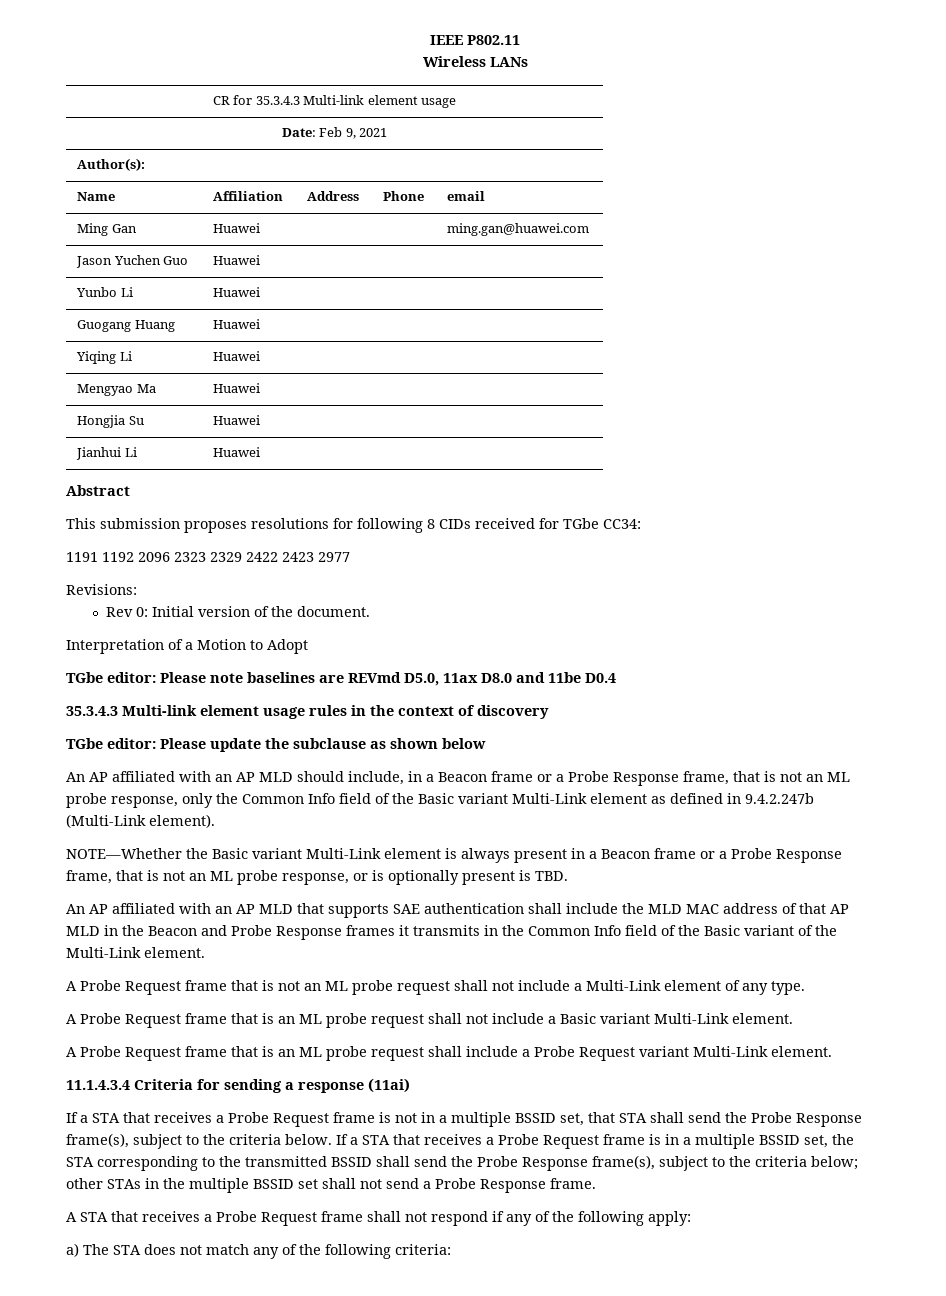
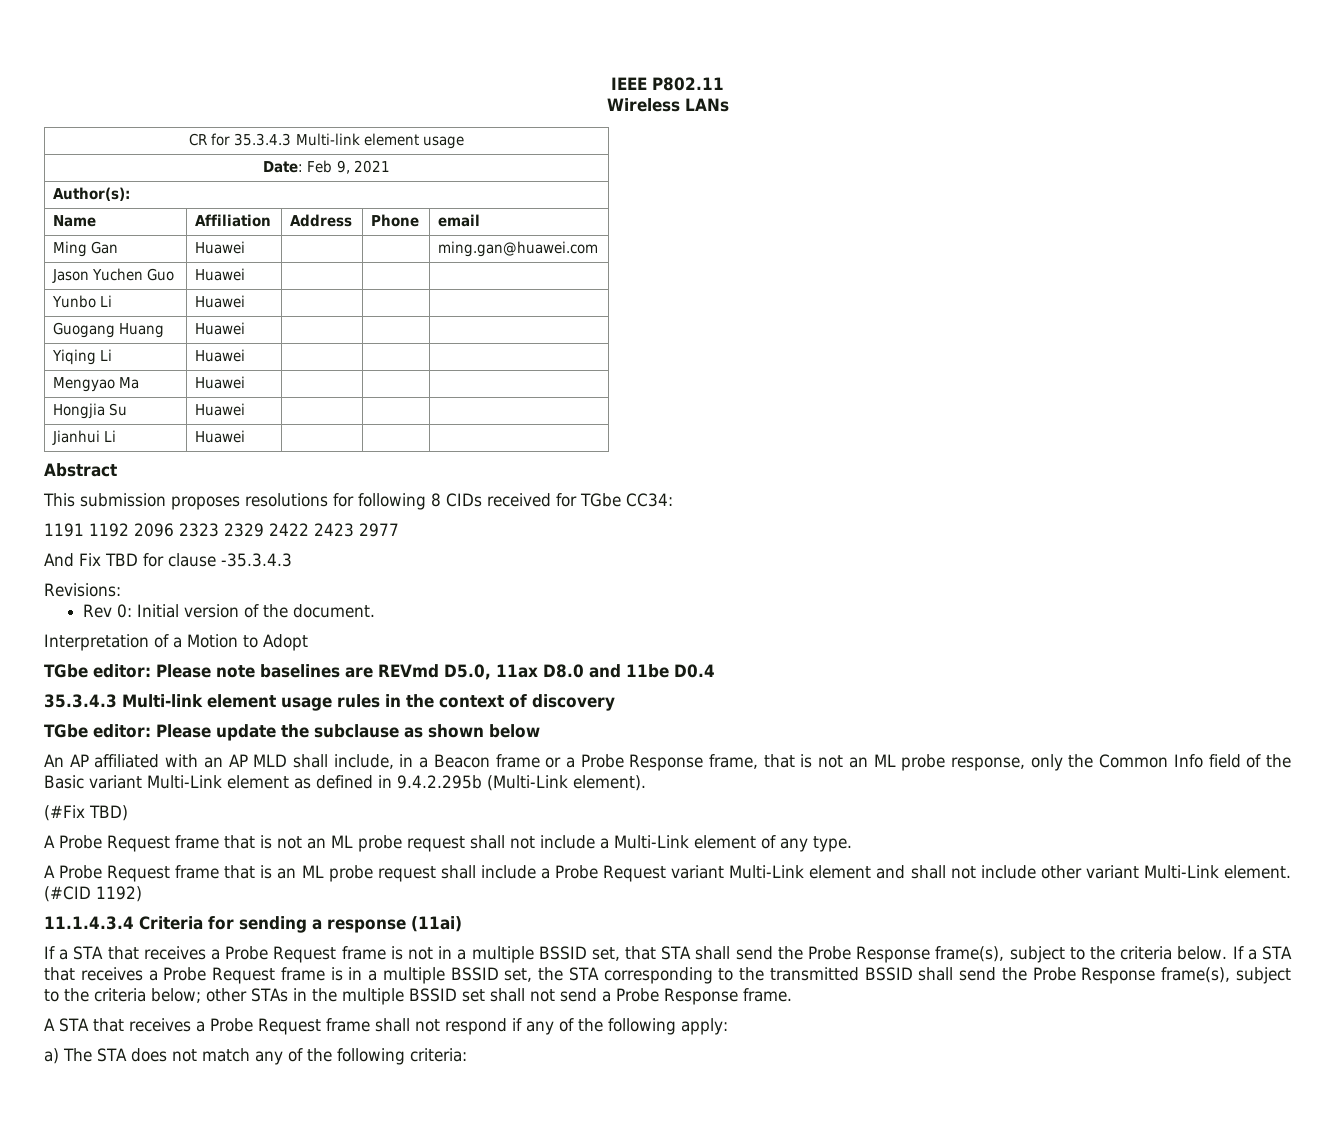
+ And Fix TBD for clause -35.3.4.3
- An AP affiliated with an AP MLD should include, in a Beacon frame or a Probe Response frame, that is not an ML probe response, only the Common Info field of the Basic variant Multi-Link element as defined in 9.4.2.247b (Multi-Link element).
+ An AP affiliated with an AP MLD shall include, in a Beacon frame or a Probe Response frame, that is not an ML probe response, only the Common Info field of the Basic variant Multi-Link element as defined in 9.4.2.295b (Multi-Link element).
- NOTE—Whether the Basic variant Multi-Link element is always present in a Beacon frame or a Probe Response frame, that is not an ML probe response, or is optionally present is TBD.
- An AP affiliated with an AP MLD that supports SAE authentication shall include the MLD MAC address of that AP MLD in the Beacon and Probe Response frames it transmits in the Common Info field of the Basic variant of the Multi-Link element.
+ (#Fix TBD)
- A Probe Request frame that is an ML probe request shall not include a Basic variant Multi-Link element.
- A Probe Request frame that is an ML probe request shall include a Probe Request variant Multi-Link element.
+ A Probe Request frame that is an ML probe request shall include a Probe Request variant Multi-Link element and shall not include other variant Multi-Link element. (#CID 1192)

